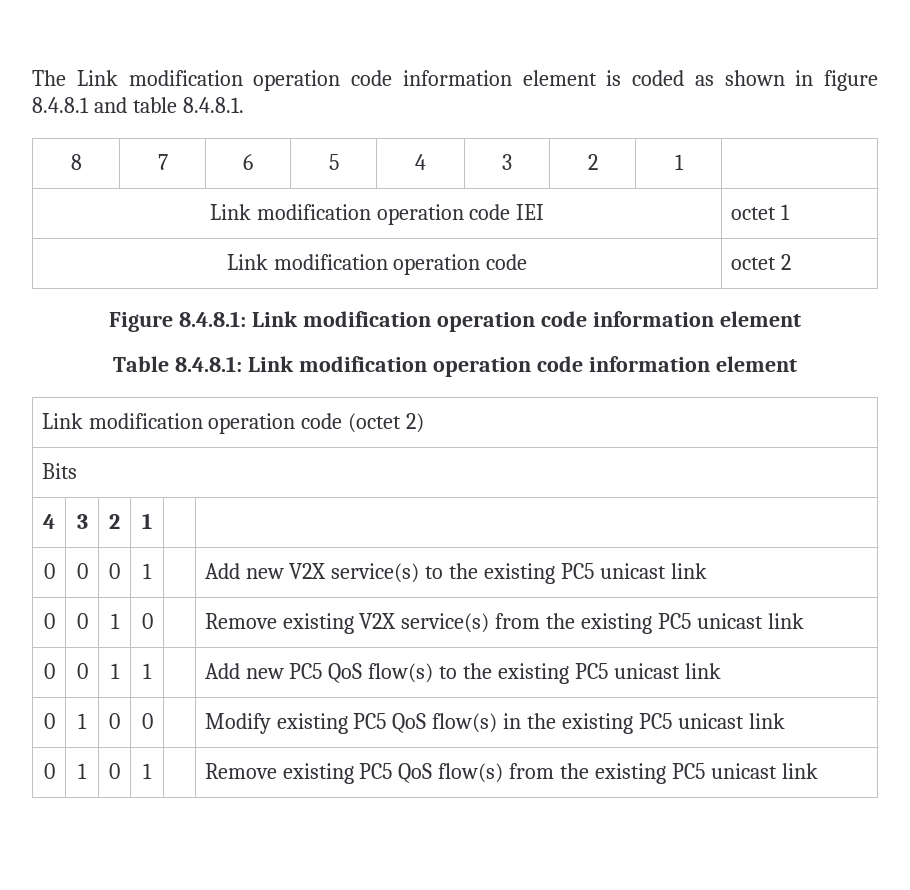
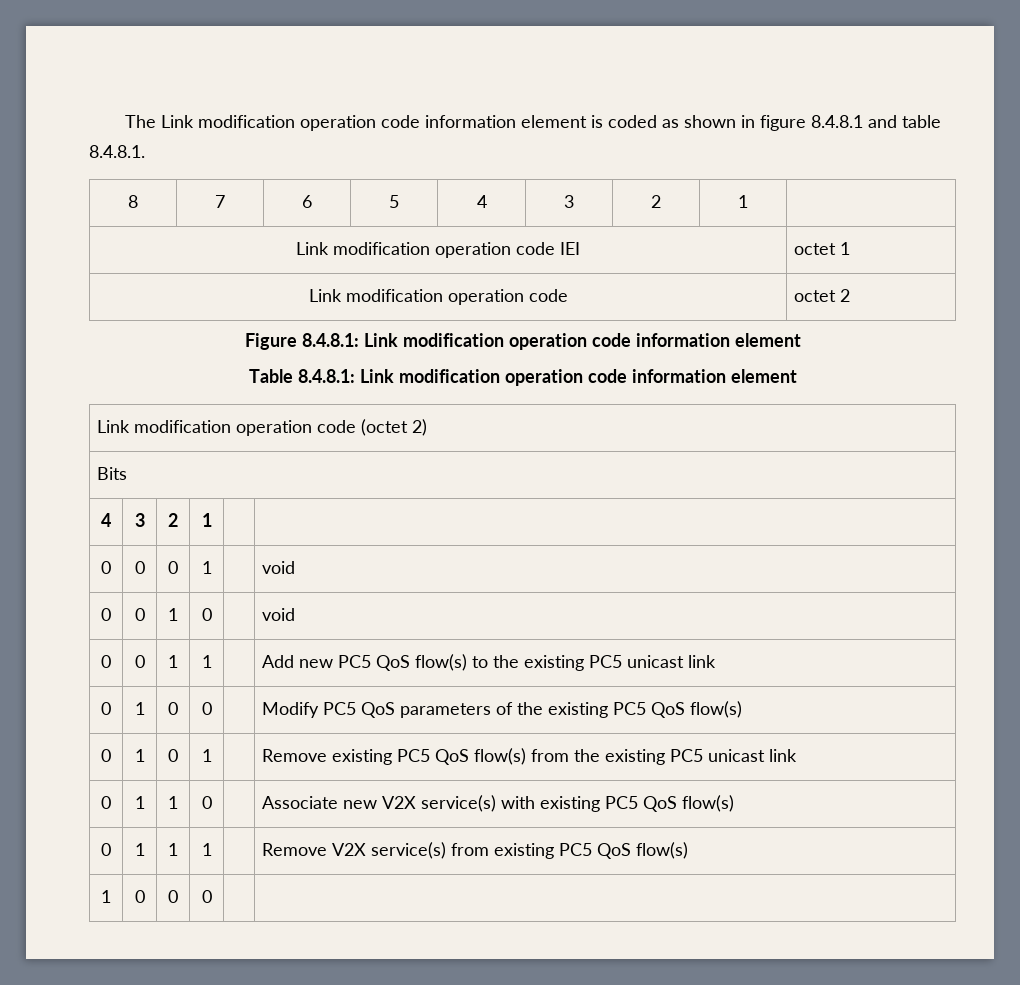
- 0 | 0 | 0 | 1 | | Add new V2X service(s) to the existing PC5 unicast link
- 0 | 0 | 1 | 0 | | Remove existing V2X service(s) from the existing PC5 unicast link
+ 0 | 0 | 0 | 1 | | void
+ 0 | 0 | 1 | 0 | | void
- 0 | 1 | 0 | 0 | | Modify existing PC5 QoS flow(s) in the existing PC5 unicast link
+ 0 | 1 | 0 | 0 | | Modify PC5 QoS parameters of the existing PC5 QoS flow(s)
+ 0 | 1 | 1 | 0 | | Associate new V2X service(s) with existing PC5 QoS flow(s)
+ 0 | 1 | 1 | 1 | | Remove V2X service(s) from existing PC5 QoS flow(s)
+ 1 | 0 | 0 | 0 | |

